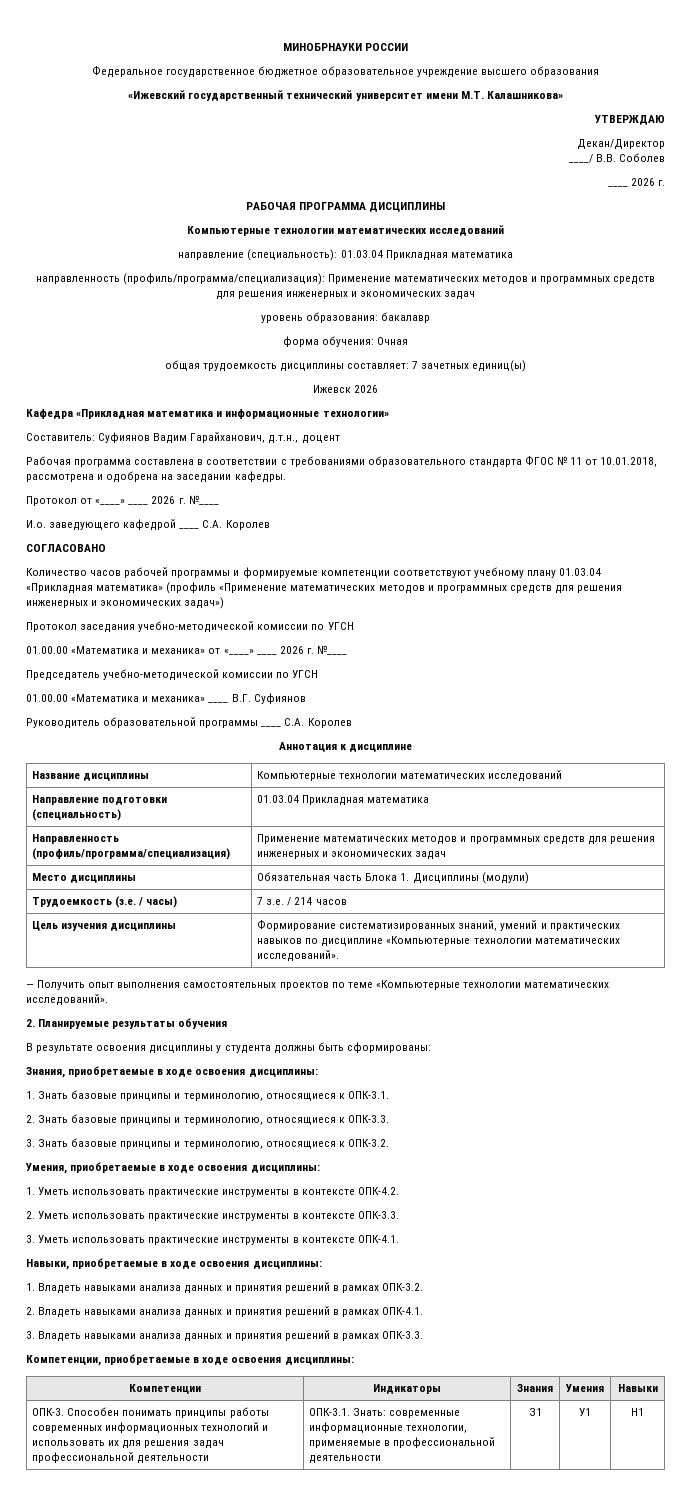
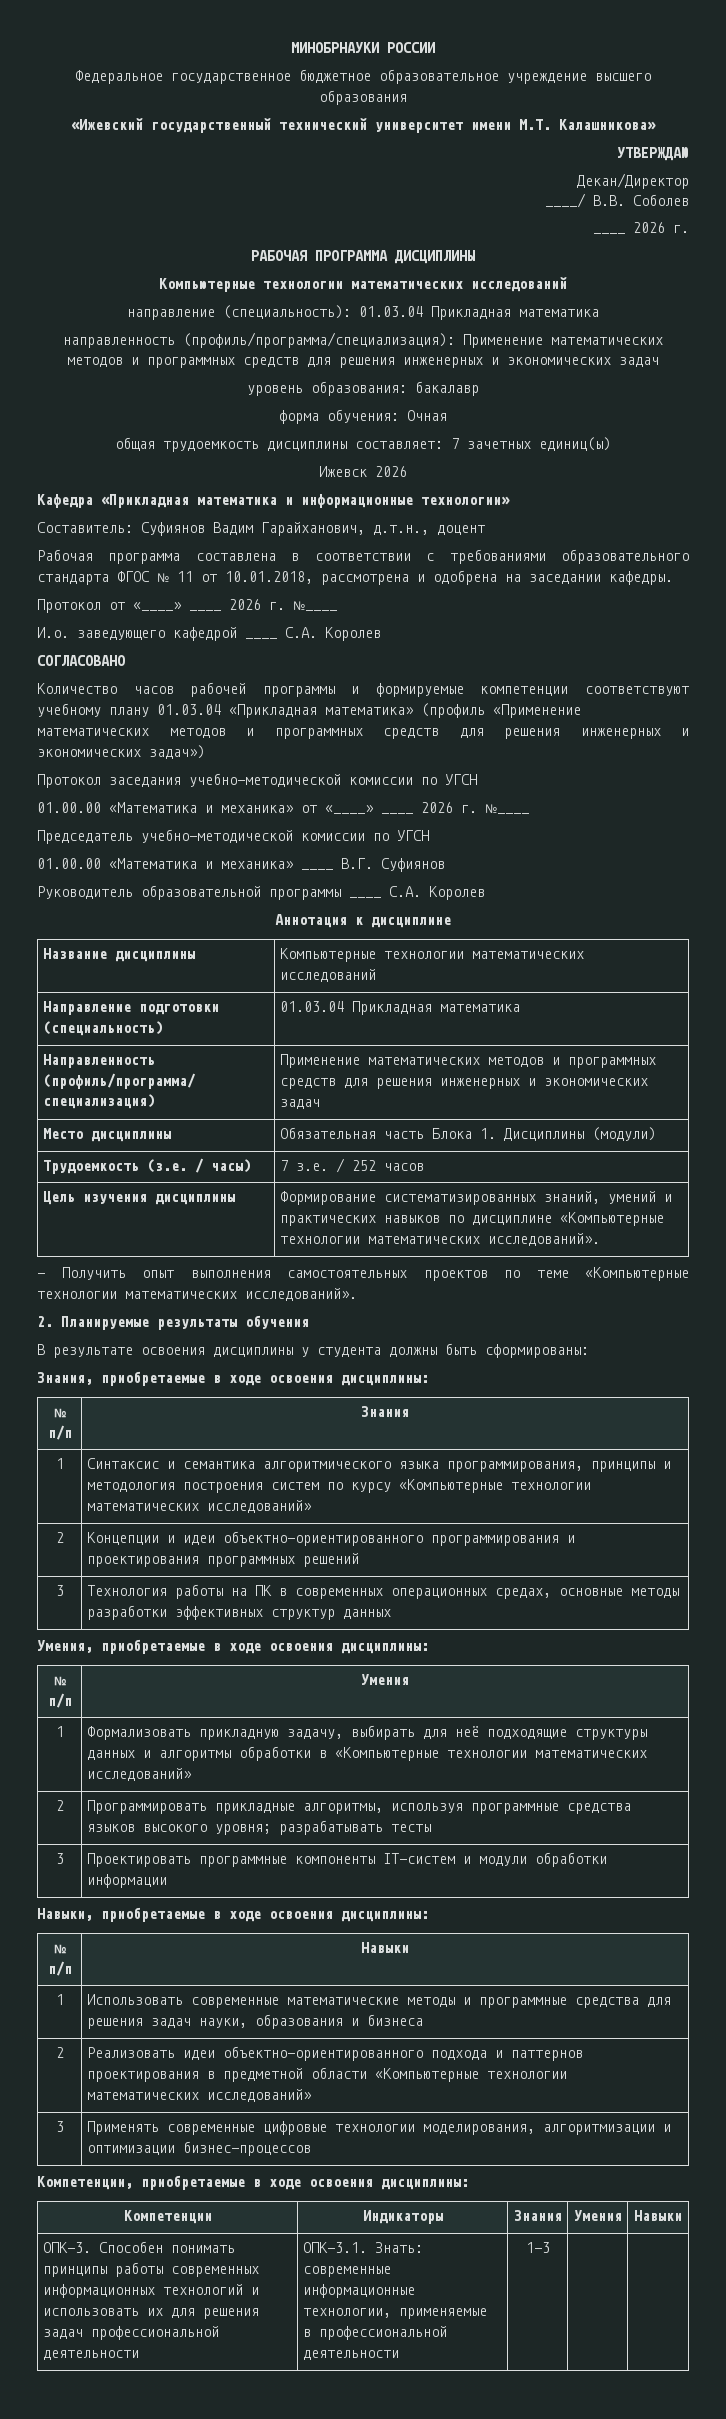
- Трудоемкость (з.е. / часы) | 7 з.е. / 214 часов
+ Трудоемкость (з.е. / часы) | 7 з.е. / 252 часов
- 1. Знать базовые принципы и терминологию, относящиеся к ОПК-3.1.
- 2. Знать базовые принципы и терминологию, относящиеся к ОПК-3.3.
- 3. Знать базовые принципы и терминологию, относящиеся к ОПК-3.2.
+ № п/п | Знания
+ 1 | Синтаксис и семантика алгоритмического языка программирования, принципы и методология построения систем по курсу «Компьютерные технологии математических исследований»
+ 2 | Концепции и идеи объектно-ориентированного программирования и проектирования программных решений
+ 3 | Технология работы на ПК в современных операционных средах, основные методы разработки эффективных структур данных
- 1. Уметь использовать практические инструменты в контексте ОПК-4.2.
- 2. Уметь использовать практические инструменты в контексте ОПК-3.3.
- 3. Уметь использовать практические инструменты в контексте ОПК-4.1.
+ № п/п | Умения
+ 1 | Формализовать прикладную задачу, выбирать для неё подходящие структуры данных и алгоритмы обработки в «Компьютерные технологии математических исследований»
+ 2 | Программировать прикладные алгоритмы, используя программные средства языков высокого уровня; разрабатывать тесты
+ 3 | Проектировать программные компоненты IT-систем и модули обработки информации
- 1. Владеть навыками анализа данных и принятия решений в рамках ОПК-3.2.
- 2. Владеть навыками анализа данных и принятия решений в рамках ОПК-4.1.
- 3. Владеть навыками анализа данных и принятия решений в рамках ОПК-3.3.
+ № п/п | Навыки
+ 1 | Использовать современные математические методы и программные средства для решения задач науки, образования и бизнеса
+ 2 | Реализовать идеи объектно-ориентированного подхода и паттернов проектирования в предметной области «Компьютерные технологии математических исследований»
+ 3 | Применять современные цифровые технологии моделирования, алгоритмизации и оптимизации бизнес-процессов
- ОПК-3. Способен понимать принципы работы современных информационных технологий и использовать их для решения задач профессиональной деятельности | ОПК-3.1. Знать: современные информационные технологии, применяемые в профессиональной деятельности | З1 | У1 | Н1
+ ОПК-3. Способен понимать принципы работы современных информационных технологий и использовать их для решения задач профессиональной деятельности | ОПК-3.1. Знать: современные информационные технологии, применяемые в профессиональной деятельности | 1-3 | |

